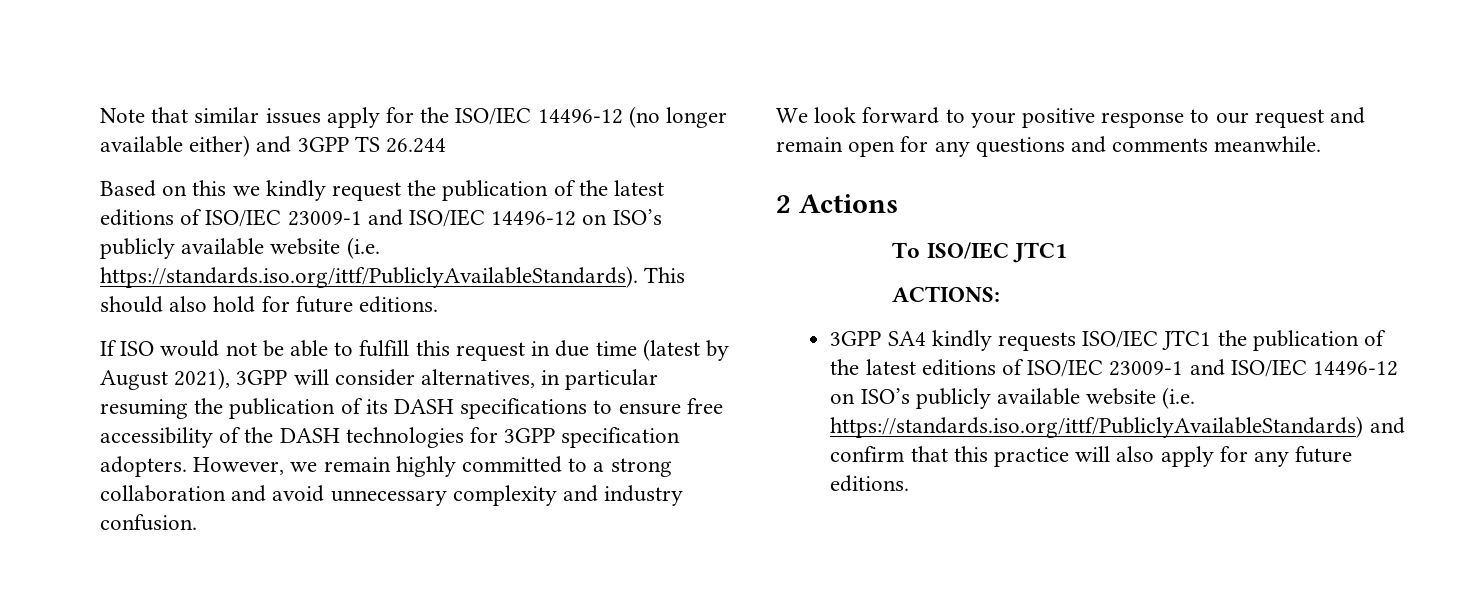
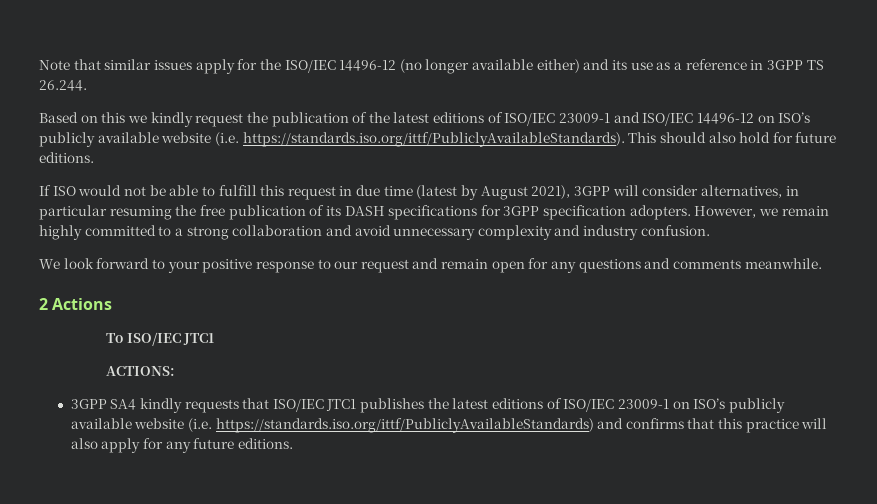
- Note that similar issues apply for the ISO/IEC 14496-12 (no longer available either) and 3GPP TS 26.244
+ Note that similar issues apply for the ISO/IEC 14496-12 (no longer available either) and its use as a reference in 3GPP TS 26.244.
- If ISO would not be able to fulfill this request in due time (latest by August 2021), 3GPP will consider alternatives, in particular resuming the publication of its DASH specifications to ensure free accessibility of the DASH technologies for 3GPP specification adopters.
+ If ISO would not be able to fulfill this request in due time (latest by August 2021), 3GPP will consider alternatives, in particular resuming the free publication of its DASH specifications for 3GPP specification adopters.
- 3GPP SA4 kindly requests ISO/IEC JTC1 the publication of the latest editions of ISO/IEC 23009-1 and ISO/IEC 14496-12 on ISO’s publicly available website (i.e. https://standards.iso.org/ittf/PubliclyAvailableStandards) and confirm that this practice will also apply for any future editions.
+ 3GPP SA4 kindly requests that ISO/IEC JTC1 publishes the latest editions of ISO/IEC 23009-1 on ISO’s publicly available website (i.e. https://standards.iso.org/ittf/PubliclyAvailableStandards) and confirms that this practice will also apply for any future editions.

